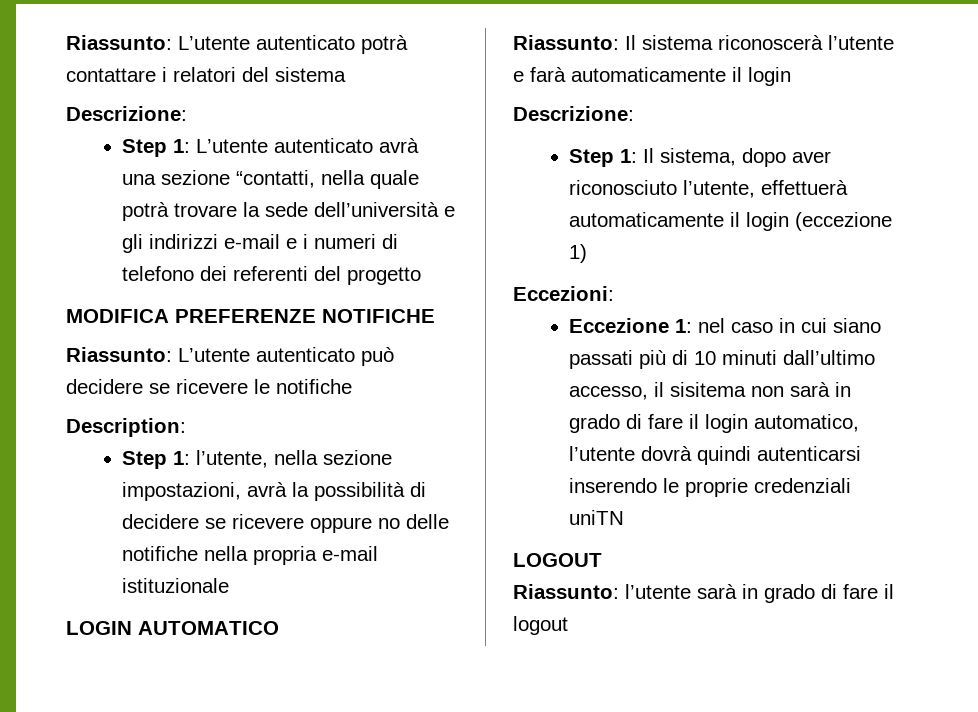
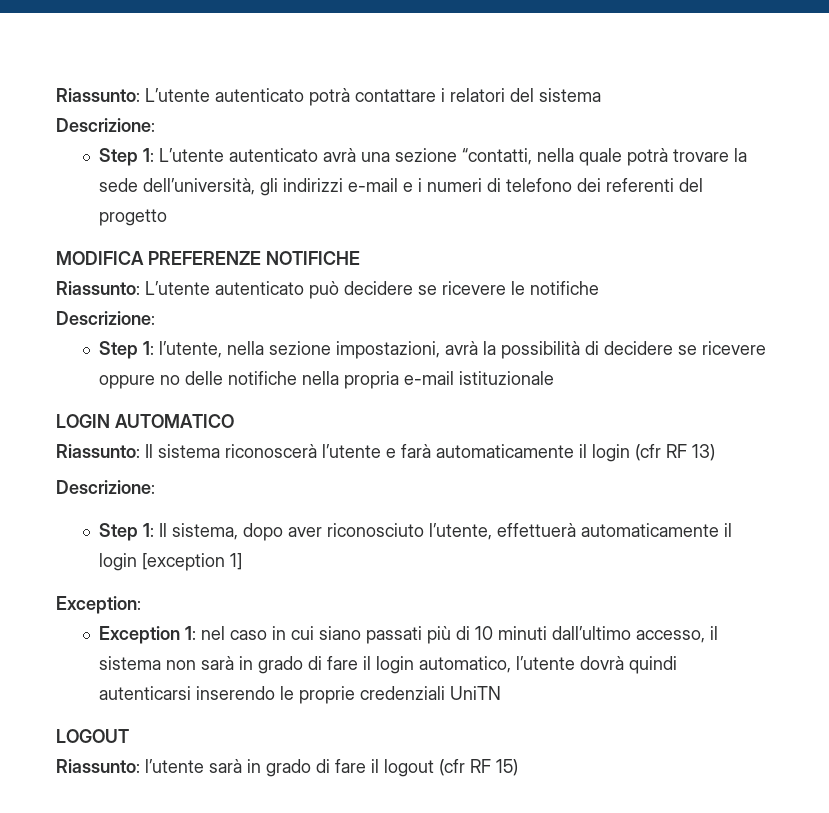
- Step 1: L’utente autenticato avrà una sezione “contatti, nella quale potrà trovare la sede dell’università e gli indirizzi e-mail e i numeri di telefono dei referenti del progetto
+ Step 1: L’utente autenticato avrà una sezione “contatti, nella quale potrà trovare la sede dell’università, gli indirizzi e-mail e i numeri di telefono dei referenti del progetto
  Riassunto: L’utente autenticato può decidere se ricevere le notifiche
- Description:
+ Descrizione:
- Riassunto: Il sistema riconoscerà l’utente e farà automaticamente il login
+ Riassunto: Il sistema riconoscerà l’utente e farà automaticamente il login (cfr RF 13)
- Step 1: Il sistema, dopo aver riconosciuto l’utente, effettuerà automaticamente il login (eccezione 1)
- Eccezioni:
- Eccezione 1: nel caso in cui siano passati più di 10 minuti dall’ultimo accesso, il sisitema non sarà in grado di fare il login automatico, l’utente dovrà quindi autenticarsi inserendo le proprie credenziali uniTN
+ Step 1: Il sistema, dopo aver riconosciuto l’utente, effettuerà automaticamente il login [exception 1]
+ Exception:
+ Exception 1: nel caso in cui siano passati più di 10 minuti dall’ultimo accesso, il sistema non sarà in grado di fare il login automatico, l’utente dovrà quindi autenticarsi inserendo le proprie credenziali UniTN
- Riassunto: l’utente sarà in grado di fare il logout
+ Riassunto: l’utente sarà in grado di fare il logout (cfr RF 15)

